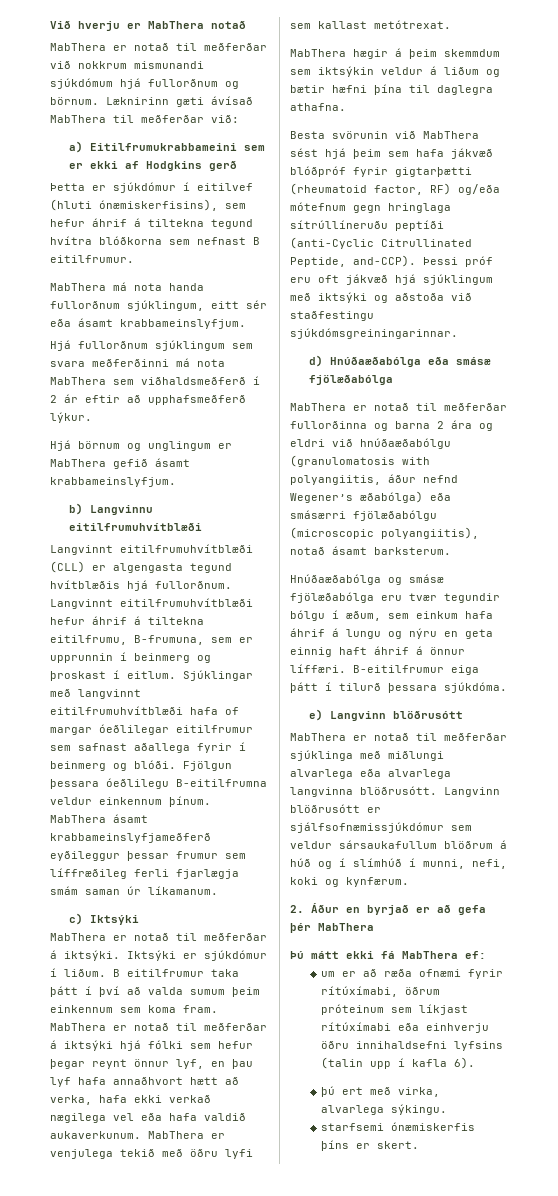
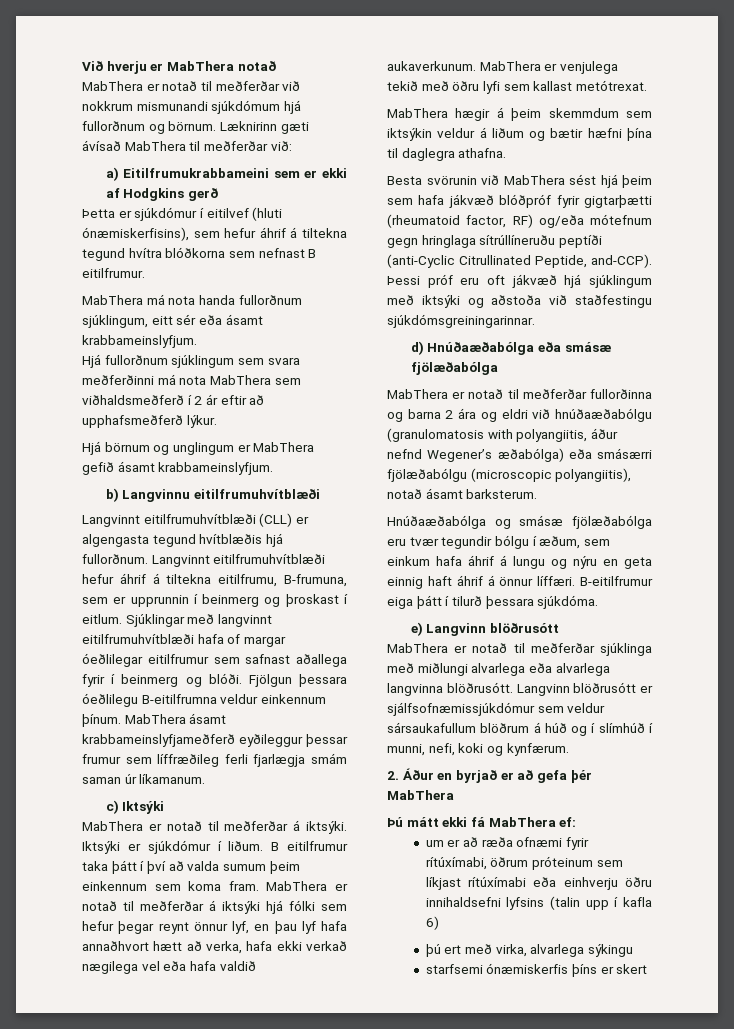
- um er að ræða ofnæmi fyrir rítúxímabi, öðrum próteinum sem líkjast rítúxímabi eða einhverju öðru innihaldsefni lyfsins (talin upp í kafla 6).
+ um er að ræða ofnæmi fyrir rítúxímabi, öðrum próteinum sem líkjast rítúxímabi eða einhverju öðru innihaldsefni lyfsins (talin upp í kafla 6)
- þú ert með virka, alvarlega sýkingu.
+ þú ert með virka, alvarlega sýkingu
- starfsemi ónæmiskerfis þíns er skert.
+ starfsemi ónæmiskerfis þíns er skert

